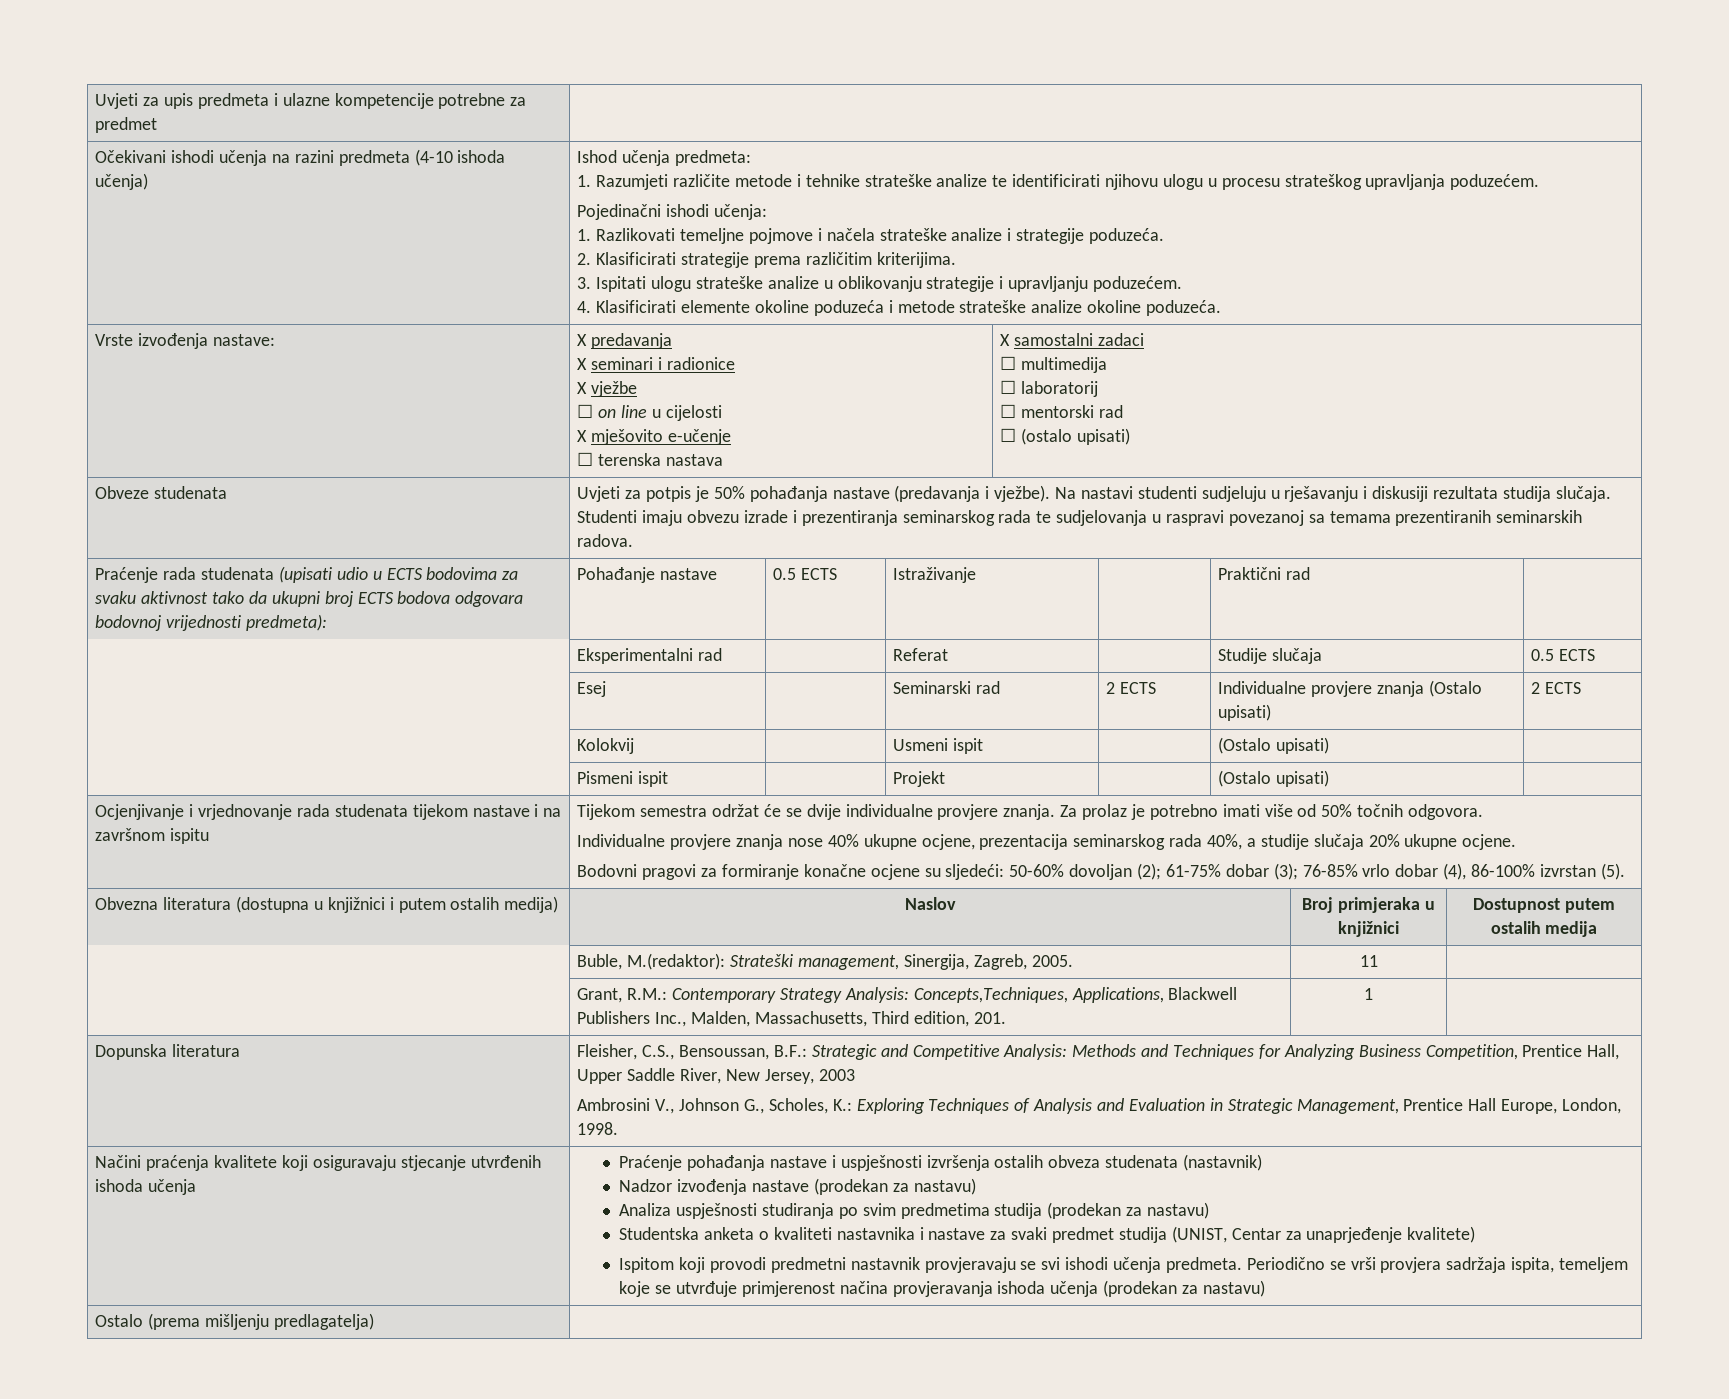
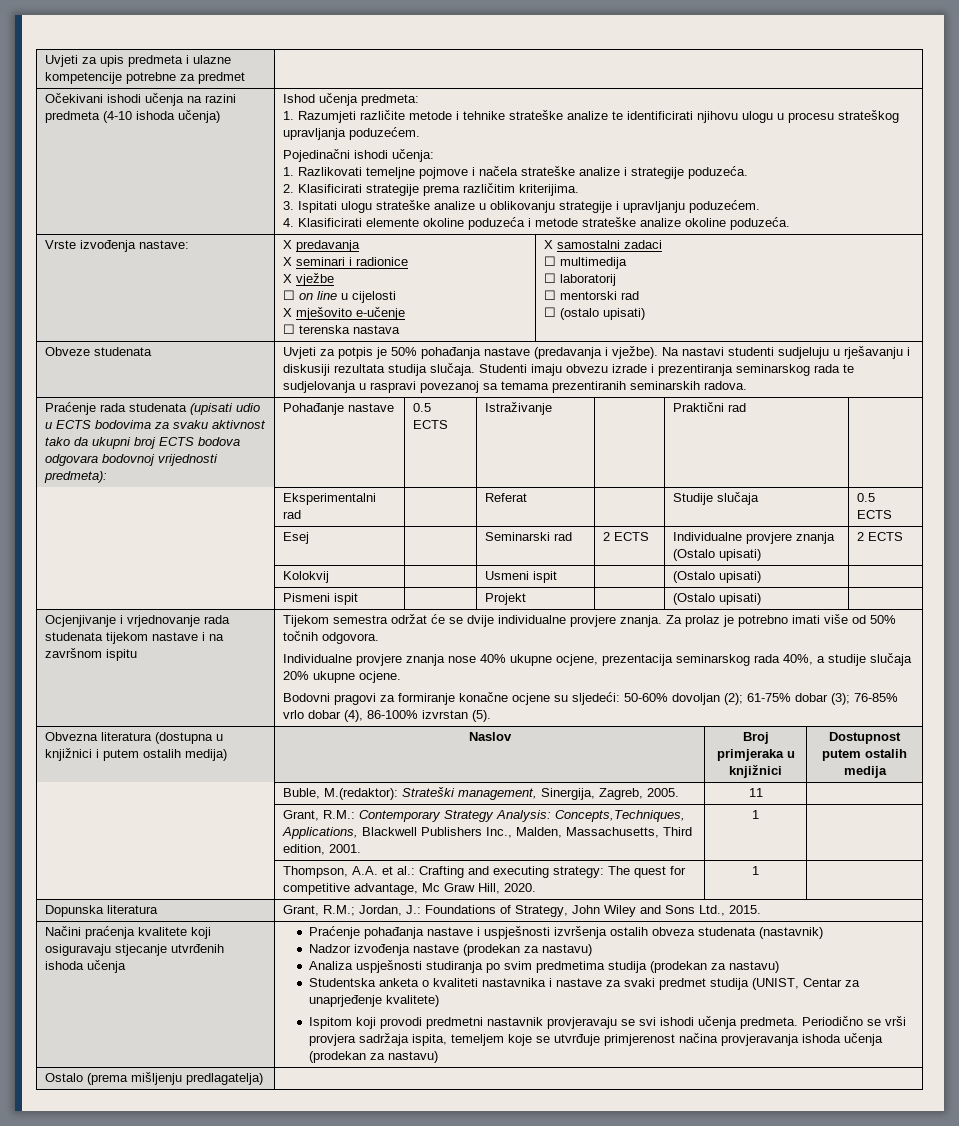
- | Grant, R.M.: Contemporary Strategy Analysis: Concepts,Techniques, Applications, Blackwell Publishers Inc., Malden, Massachusetts, Third edition, 201. | 1 |
- Dopunska literatura | Fleisher, C.S., Bensoussan, B.F.: Strategic and Competitive Analysis: Methods and Techniques for Analyzing Business Competition, Prentice Hall, Upper Saddle River, New Jersey, 2003
- Ambrosini V., Johnson G., Scholes, K.: Exploring Techniques of Analysis and Evaluation in Strategic Management, Prentice Hall Europe, London, 1998.
+ | Grant, R.M.: Contemporary Strategy Analysis: Concepts,Techniques, Applications, Blackwell Publishers Inc., Malden, Massachusetts, Third edition, 2001. | 1 |
+ | Thompson, A.A. et al.: Crafting and executing strategy: The quest for competitive advantage, Mc Graw Hill, 2020. | 1 |
+ Dopunska literatura | Grant, R.M.; Jordan, J.: Foundations of Strategy, John Wiley and Sons Ltd., 2015.

